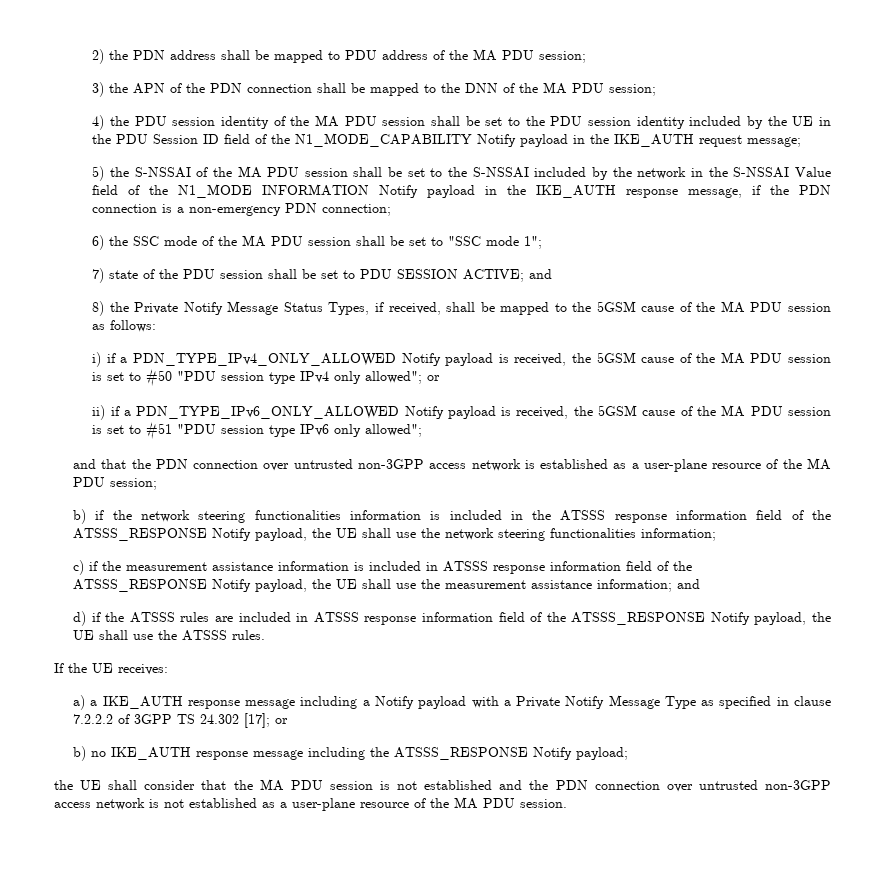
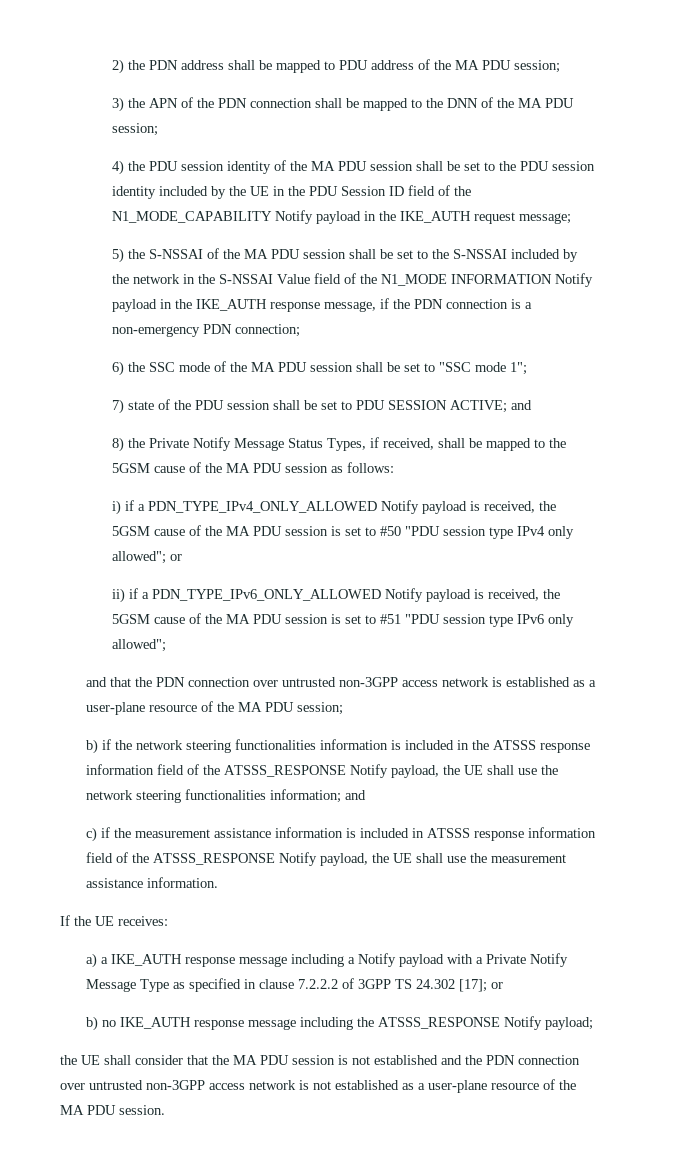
- b) if the network steering functionalities information is included in the ATSSS response information field of the ATSSS_RESPONSE Notify payload, the UE shall use the network steering functionalities information;
+ b) if the network steering functionalities information is included in the ATSSS response information field of the ATSSS_RESPONSE Notify payload, the UE shall use the network steering functionalities information; and
- c) if the measurement assistance information is included in ATSSS response information field of the ATSSS_RESPONSE Notify payload, the UE shall use the measurement assistance information; and
- d) if the ATSSS rules are included in ATSSS response information field of the ATSSS_RESPONSE Notify payload, the UE shall use the ATSSS rules.
+ c) if the measurement assistance information is included in ATSSS response information field of the ATSSS_RESPONSE Notify payload, the UE shall use the measurement assistance information.

